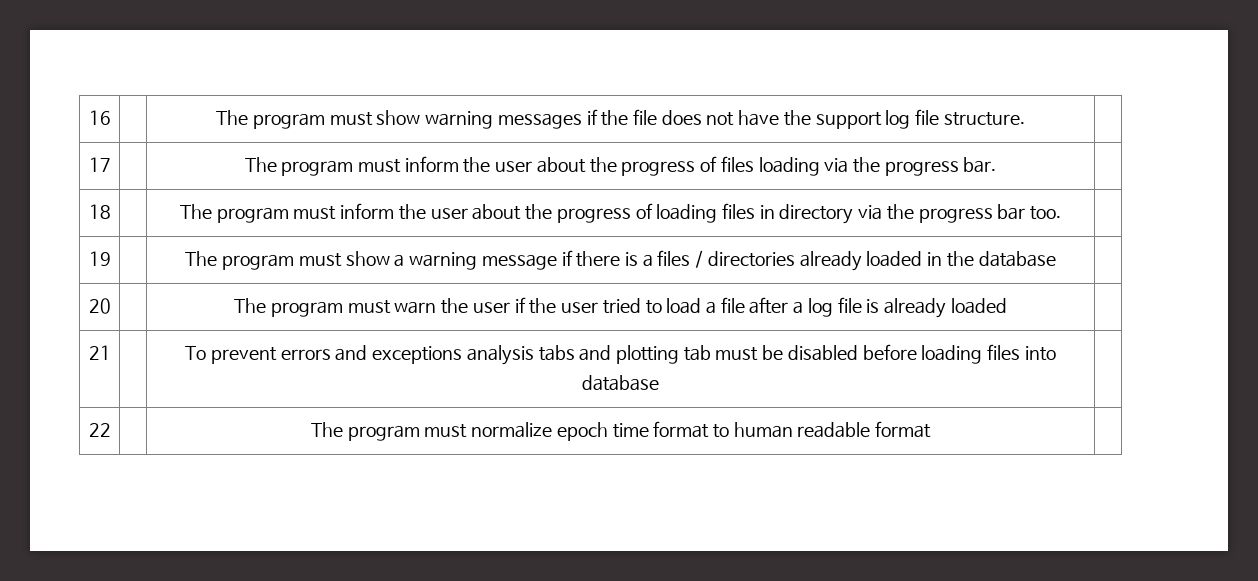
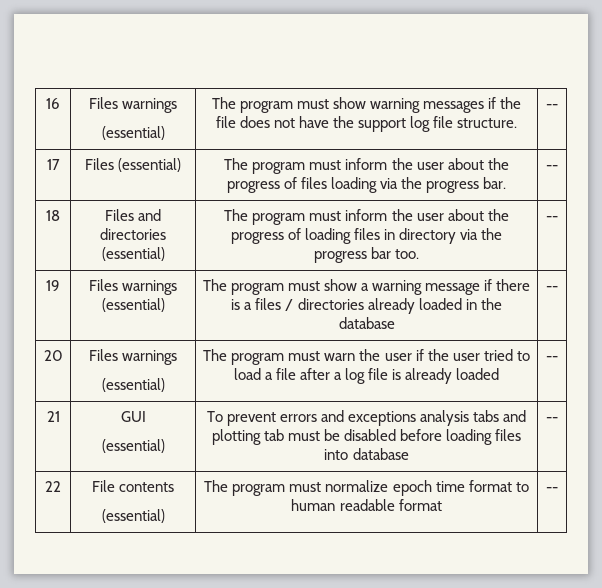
- 16 | | The program must show warning messages if the file does not have the support log file structure. |
+ 16 | Files warnings
+ (essential) | The program must show warning messages if the file does not have the support log file structure. | --
- 17 | | The program must inform the user about the progress of files loading via the progress bar. |
+ 17 | Files (essential) | The program must inform the user about the progress of files loading via the progress bar. | --
- 18 | | The program must inform the user about the progress of loading files in directory via the progress bar too. |
+ 18 | Files and directories (essential) | The program must inform the user about the progress of loading files in directory via the progress bar too. | --
- 19 | | The program must show a warning message if there is a files / directories already loaded in the database |
+ 19 | Files warnings (essential) | The program must show a warning message if there is a files / directories already loaded in the database | --
- 20 | | The program must warn the user if the user tried to load a file after a log file is already loaded |
+ 20 | Files warnings
+ (essential) | The program must warn the user if the user tried to load a file after a log file is already loaded | --
- 21 | | To prevent errors and exceptions analysis tabs and plotting tab must be disabled before loading files into database |
+ 21 | GUI
+ (essential) | To prevent errors and exceptions analysis tabs and plotting tab must be disabled before loading files into database | --
- 22 | | The program must normalize epoch time format to human readable format |
+ 22 | File contents
+ (essential) | The program must normalize epoch time format to human readable format | --

